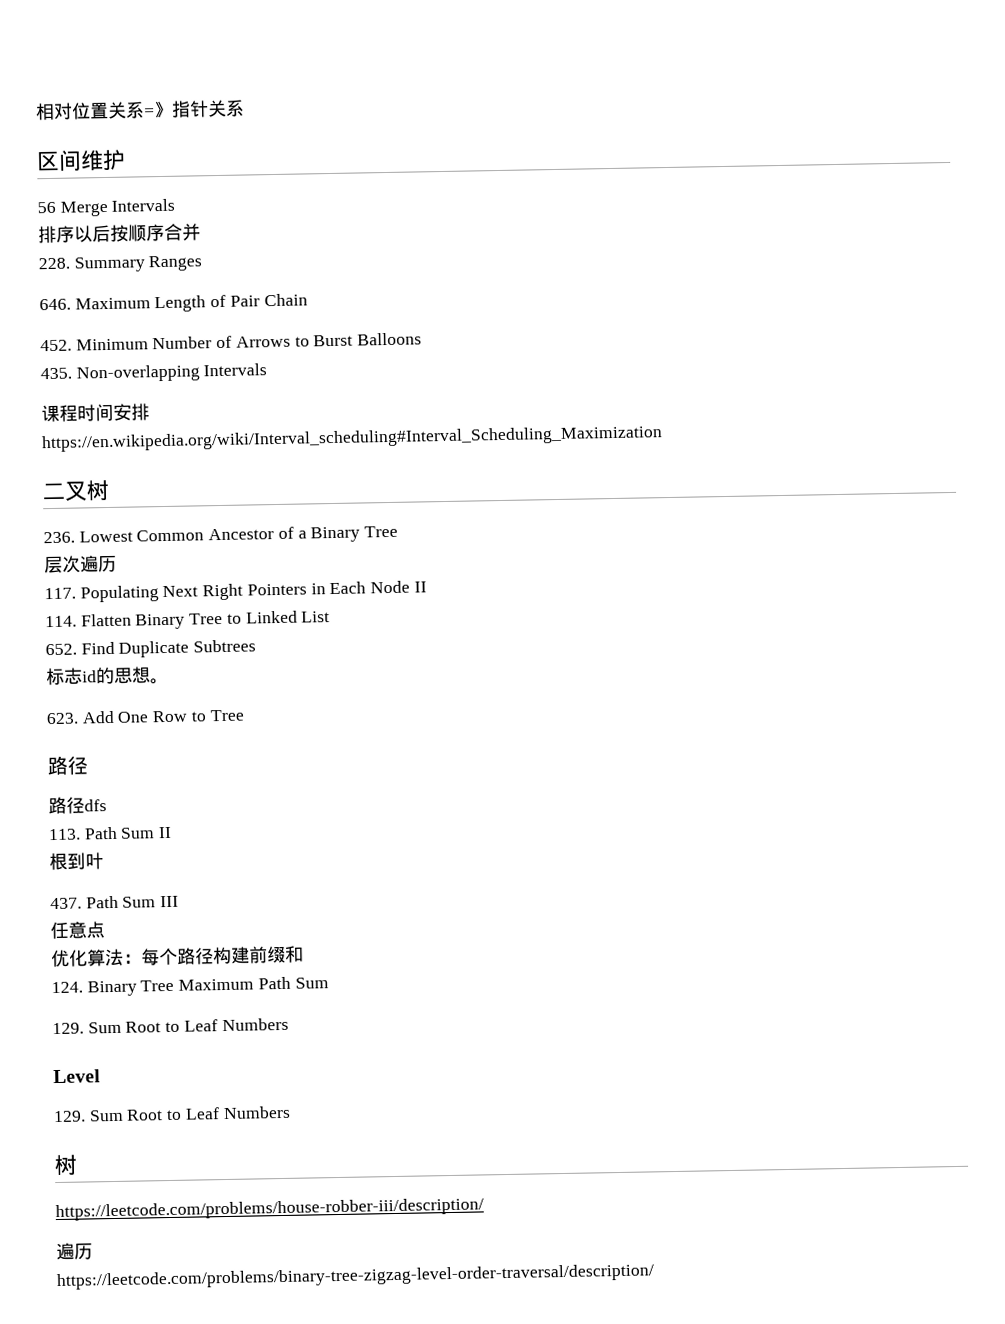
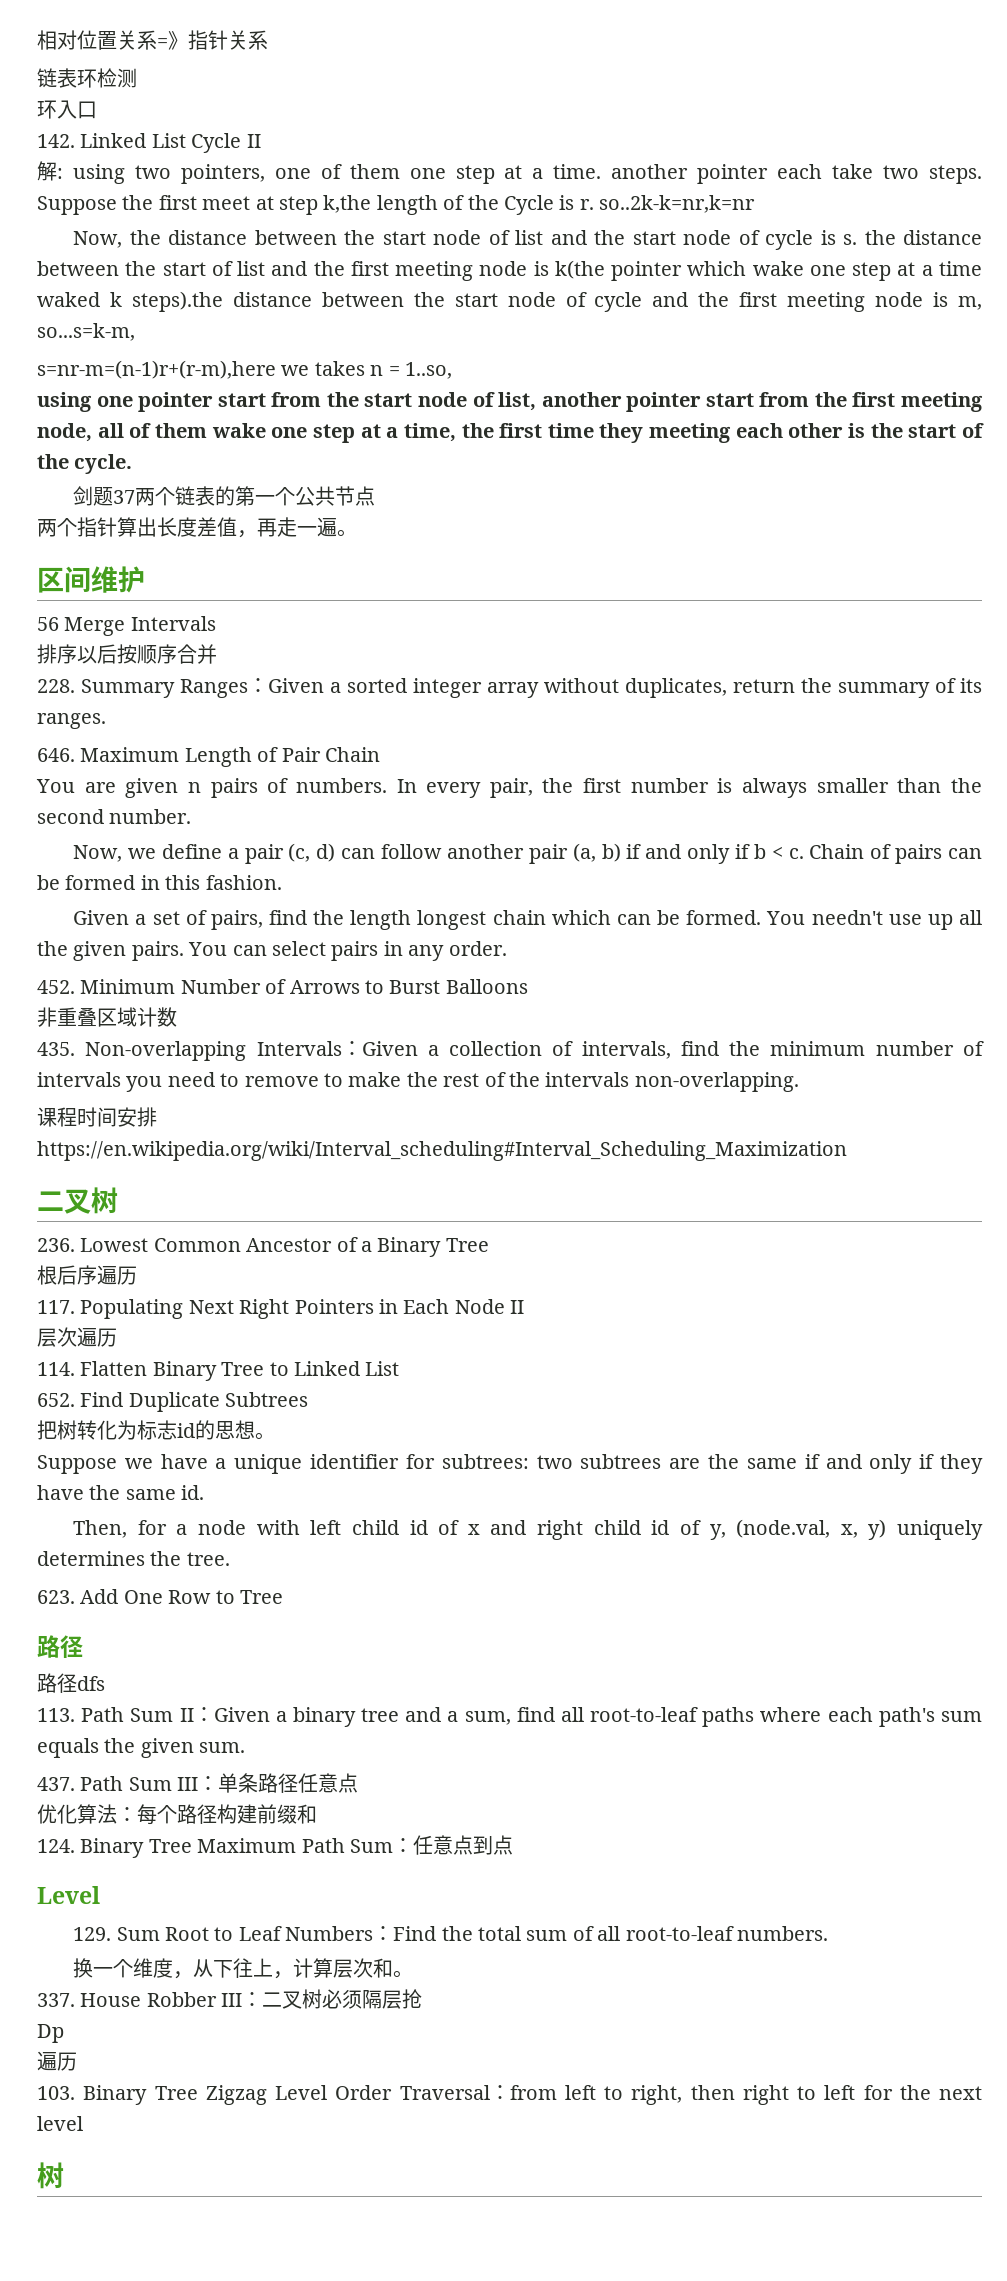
+ 链表环检测
+ 环入口
+ 142. Linked List Cycle II
+ 解: using two pointers, one of them one step at a time. another pointer each take two steps. Suppose the first meet at step k,the length of the Cycle is r. so..2k-k=nr,k=nr
+ Now, the distance between the start node of list and the start node of cycle is s. the distance between the start of list and the first meeting node is k(the pointer which wake one step at a time waked k steps).the distance between the start node of cycle and the first meeting node is m, so...s=k-m,
+ s=nr-m=(n-1)r+(r-m),here we takes n = 1..so,
+ using one pointer start from the start node of list, another pointer start from the first meeting node, all of them wake one step at a time, the first time they meeting each other is the start of the cycle.
+ 剑题37两个链表的第一个公共节点
+ 两个指针算出长度差值，再走一遍。
- 228. Summary Ranges
+ 228. Summary Ranges：Given a sorted integer array without duplicates, return the summary of its ranges.
+ You are given n pairs of numbers. In every pair, the first number is always smaller than the second number.
+ Now, we define a pair (c, d) can follow another pair (a, b) if and only if b < c. Chain of pairs can be formed in this fashion.
+ Given a set of pairs, find the length longest chain which can be formed. You needn't use up all the given pairs. You can select pairs in any order.
+ 非重叠区域计数
- 435. Non-overlapping Intervals
+ 435. Non-overlapping Intervals：Given a collection of intervals, find the minimum number of intervals you need to remove to make the rest of the intervals non-overlapping.
- 层次遍历
+ 根后序遍历
+ 层次遍历
- 标志id的思想。
+ 把树转化为标志id的思想。
+ Suppose we have a unique identifier for subtrees: two subtrees are the same if and only if they have the same id.
+ Then, for a node with left child id of x and right child id of y, (node.val, x, y) uniquely determines the tree.
- 113. Path Sum II
- 根到叶
+ 113. Path Sum II：Given a binary tree and a sum, find all root-to-leaf paths where each path's sum equals the given sum.
- 437. Path Sum III
- 任意点
+ 437. Path Sum III：单条路径任意点
- 124. Binary Tree Maximum Path Sum
- 129. Sum Root to Leaf Numbers
+ 124. Binary Tree Maximum Path Sum：任意点到点
  Level
- 129. Sum Root to Leaf Numbers
+ 129. Sum Root to Leaf Numbers：Find the total sum of all root-to-leaf numbers.
+ 换一个维度，从下往上，计算层次和。
+ 337. House Robber III：二叉树必须隔层抢
+ Dp
+ 遍历
+ 103. Binary Tree Zigzag Level Order Traversal：from left to right, then right to left for the next level
  树
- https://leetcode.com/problems/house-robber-iii/description/
- 遍历
- https://leetcode.com/problems/binary-tree-zigzag-level-order-traversal/description/

